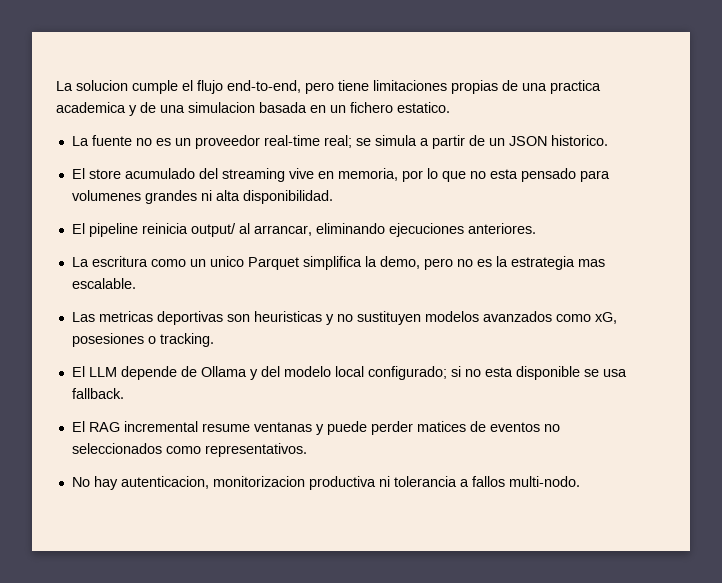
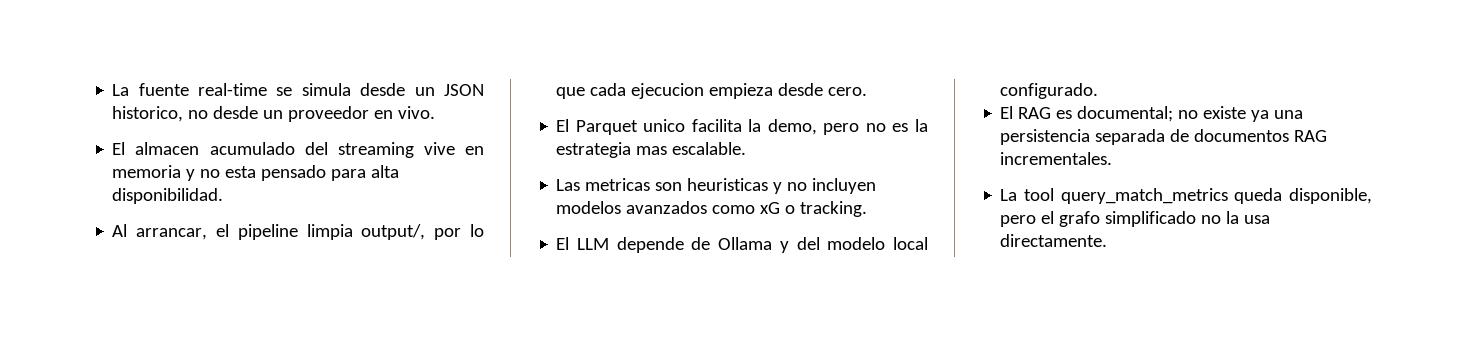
- La solucion cumple el flujo end-to-end, pero tiene limitaciones propias de una practica academica y de una simulacion basada en un fichero estatico.
- La fuente no es un proveedor real-time real; se simula a partir de un JSON historico.
- El store acumulado del streaming vive en memoria, por lo que no esta pensado para volumenes grandes ni alta disponibilidad.
+ La fuente real-time se simula desde un JSON historico, no desde un proveedor en vivo.
+ El almacen acumulado del streaming vive en memoria y no esta pensado para alta disponibilidad.
- El pipeline reinicia output/ al arrancar, eliminando ejecuciones anteriores.
- La escritura como un unico Parquet simplifica la demo, pero no es la estrategia mas escalable.
+ Al arrancar, el pipeline limpia output/, por lo que cada ejecucion empieza desde cero.
+ El Parquet unico facilita la demo, pero no es la estrategia mas escalable.
- Las metricas deportivas son heuristicas y no sustituyen modelos avanzados como xG, posesiones o tracking.
+ Las metricas son heuristicas y no incluyen modelos avanzados como xG o tracking.
- El LLM depende de Ollama y del modelo local configurado; si no esta disponible se usa fallback.
- El RAG incremental resume ventanas y puede perder matices de eventos no seleccionados como representativos.
- No hay autenticacion, monitorizacion productiva ni tolerancia a fallos multi-nodo.
+ El LLM depende de Ollama y del modelo local configurado.
+ El RAG es documental; no existe ya una persistencia separada de documentos RAG incrementales.
+ La tool query_match_metrics queda disponible, pero el grafo simplificado no la usa directamente.

